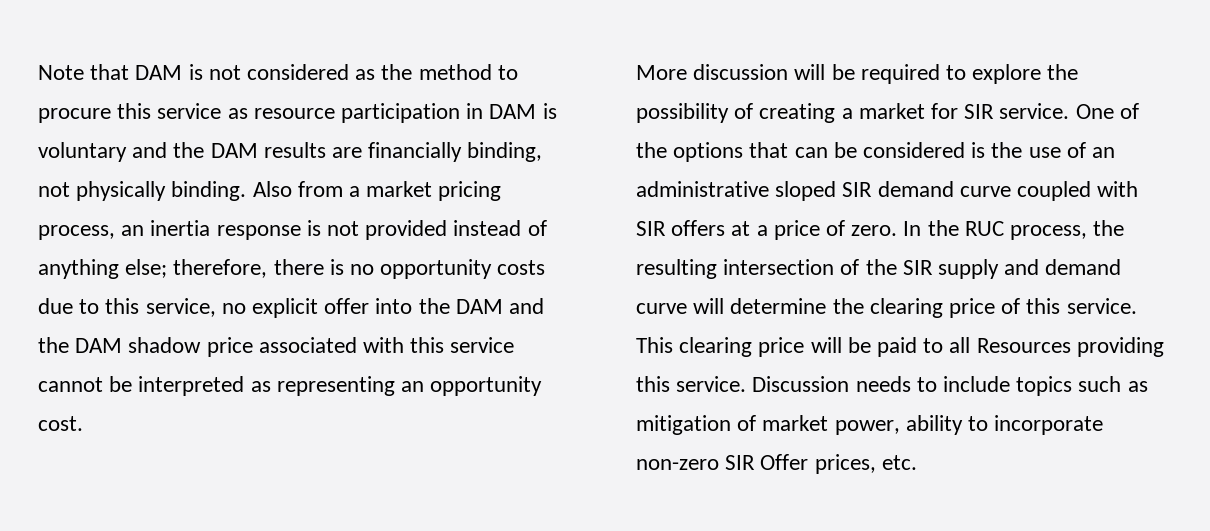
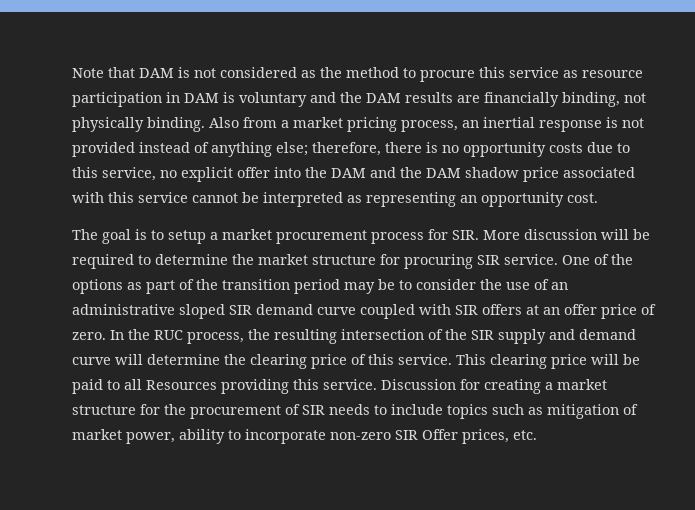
- Also from a market pricing process, an inertia response is not provided instead of anything else; therefore, there is no opportunity costs due to this service, no explicit offer into the DAM and the DAM shadow price associated with this service cannot be interpreted as representing an opportunity cost.
+ Also from a market pricing process, an inertial response is not provided instead of anything else; therefore, there is no opportunity costs due to this service, no explicit offer into the DAM and the DAM shadow price associated with this service cannot be interpreted as representing an opportunity cost.
- More discussion will be required to explore the possibility of creating a market for SIR service.
+ The goal is to setup a market procurement process for SIR. More discussion will be required to determine the market structure for procuring SIR service.
- One of the options that can be considered is the use of an administrative sloped SIR demand curve coupled with SIR offers at a price of zero.
+ One of the options as part of the transition period may be to consider the use of an administrative sloped SIR demand curve coupled with SIR offers at an offer price of zero.
- Discussion needs to include topics such as mitigation of market power, ability to incorporate non-zero SIR Offer prices, etc.
+ Discussion for creating a market structure for the procurement of SIR needs to include topics such as mitigation of market power, ability to incorporate non-zero SIR Offer prices, etc.

